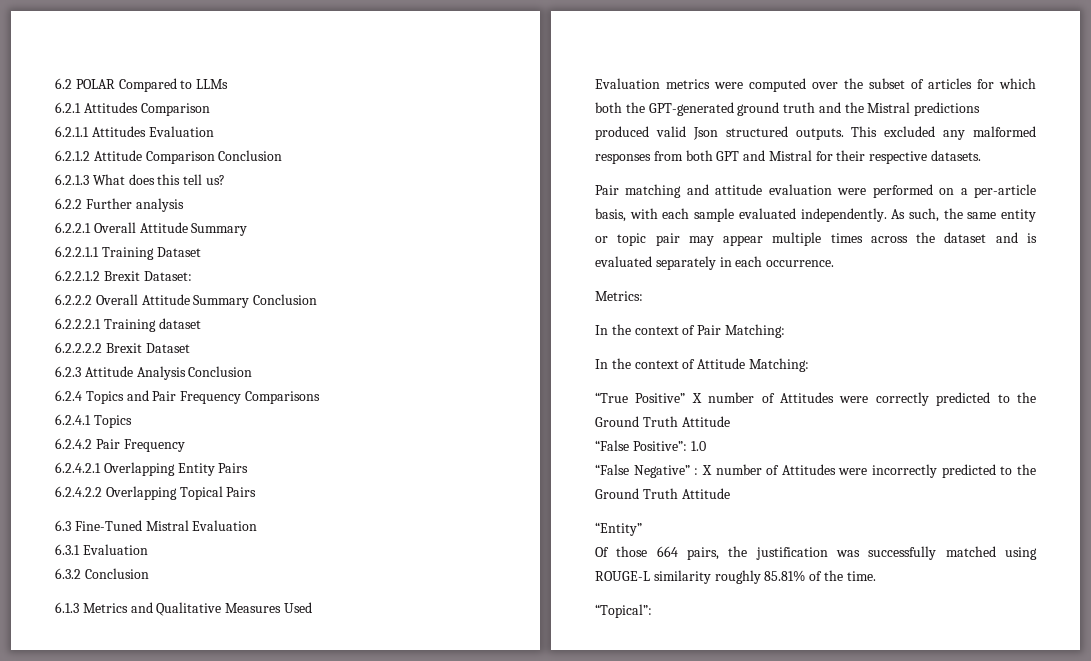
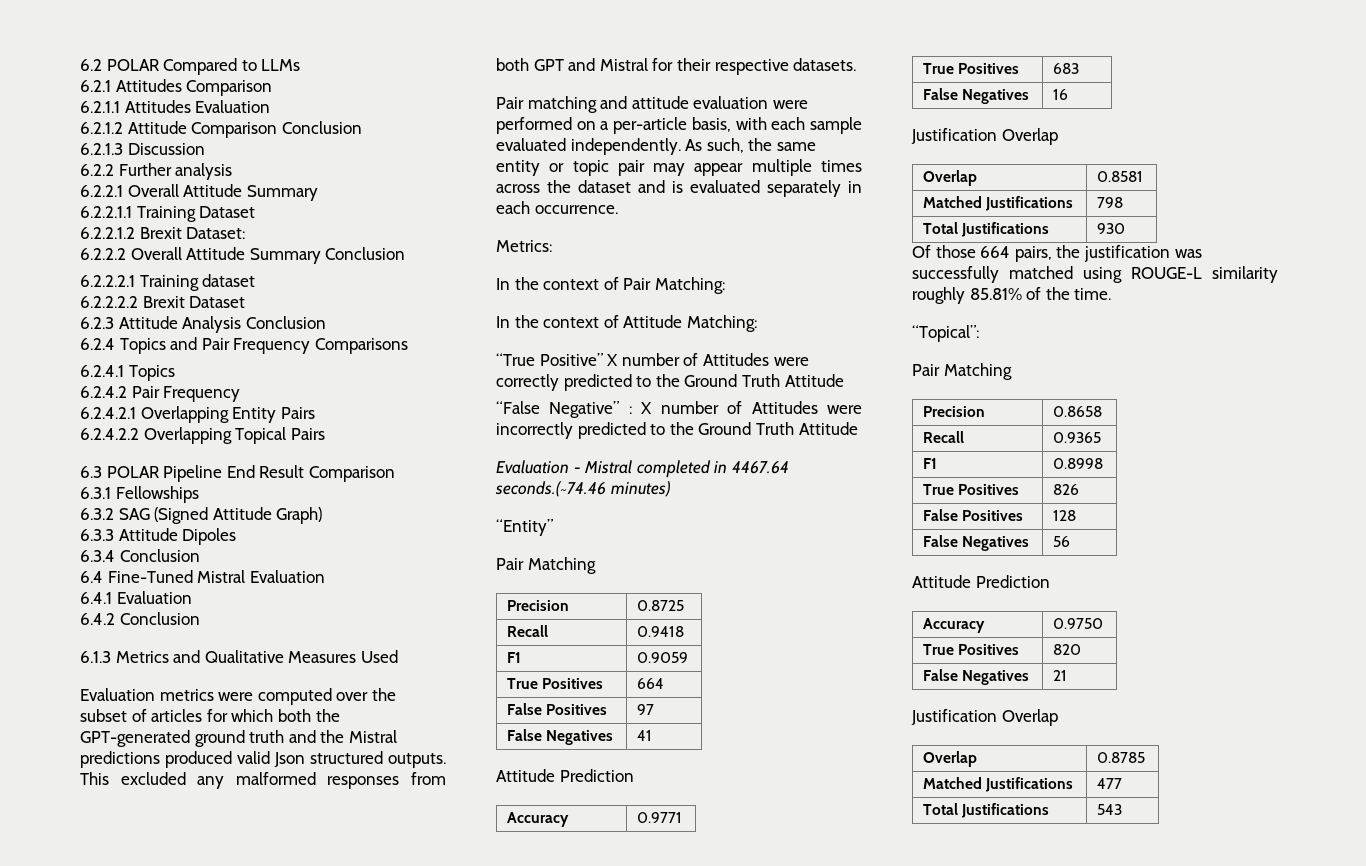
- 6.2.1.3 What does this tell us?
+ 6.2.1.3 Discussion
- 6.3 Fine-Tuned Mistral Evaluation
+ 6.3 POLAR Pipeline End Result Comparison
+ 6.3.1 Fellowships
+ 6.3.2 SAG (Signed Attitude Graph)
+ 6.3.3 Attitude Dipoles
+ 6.3.4 Conclusion
+ 6.4 Fine-Tuned Mistral Evaluation
- 6.3.1 Evaluation
- 6.3.2 Conclusion
+ 6.4.1 Evaluation
+ 6.4.2 Conclusion
- “False Positive”: 1.0
+ Evaluation - Mistral completed in 4467.64 seconds.(~74.46 minutes)
  “Entity”
+ Pair Matching
+ Precision | 0.8725
+ Recall | 0.9418
+ F1 | 0.9059
+ True Positives | 664
+ False Positives | 97
+ False Negatives | 41
+ Attitude Prediction
+ Accuracy | 0.9771
+ True Positives | 683
+ False Negatives | 16
+ Justification Overlap
+ Overlap | 0.8581
+ Matched Justifications | 798
+ Total Justifications | 930
  “Topical”:
+ Pair Matching
+ Precision | 0.8658
+ Recall | 0.9365
+ F1 | 0.8998
+ True Positives | 826
+ False Positives | 128
+ False Negatives | 56
+ Attitude Prediction
+ Accuracy | 0.9750
+ True Positives | 820
+ False Negatives | 21
+ Justification Overlap
+ Overlap | 0.8785
+ Matched Justifications | 477
+ Total Justifications | 543

